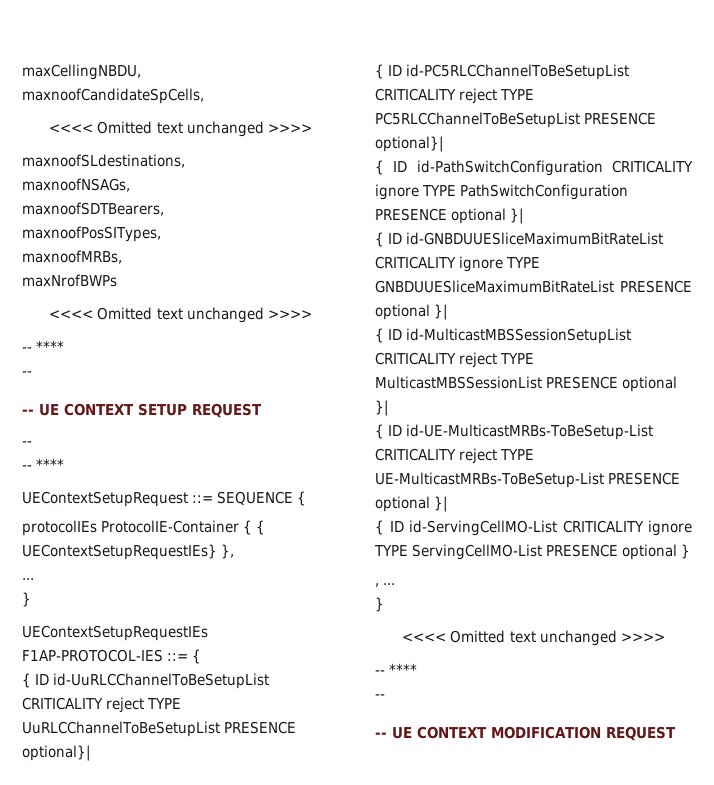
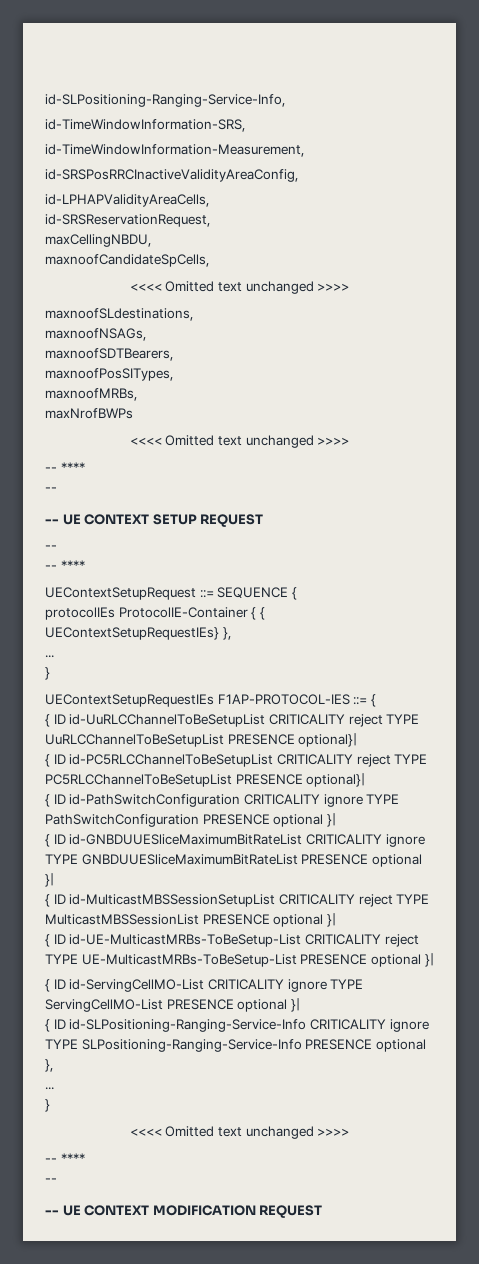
+ id-SLPositioning-Ranging-Service-Info,
+ id-TimeWindowInformation-SRS,
+ id-TimeWindowInformation-Measurement,
+ id-SRSPosRRCInactiveValidityAreaConfig,
+ id-LPHAPValidityAreaCells,
+ id-SRSReservationRequest,
- { ID id-ServingCellMO-List CRITICALITY ignore TYPE ServingCellMO-List PRESENCE optional }
- , ...
+ { ID id-ServingCellMO-List CRITICALITY ignore TYPE ServingCellMO-List PRESENCE optional }|
+ { ID id-SLPositioning-Ranging-Service-Info CRITICALITY ignore TYPE SLPositioning-Ranging-Service-Info PRESENCE optional },
+ ...

